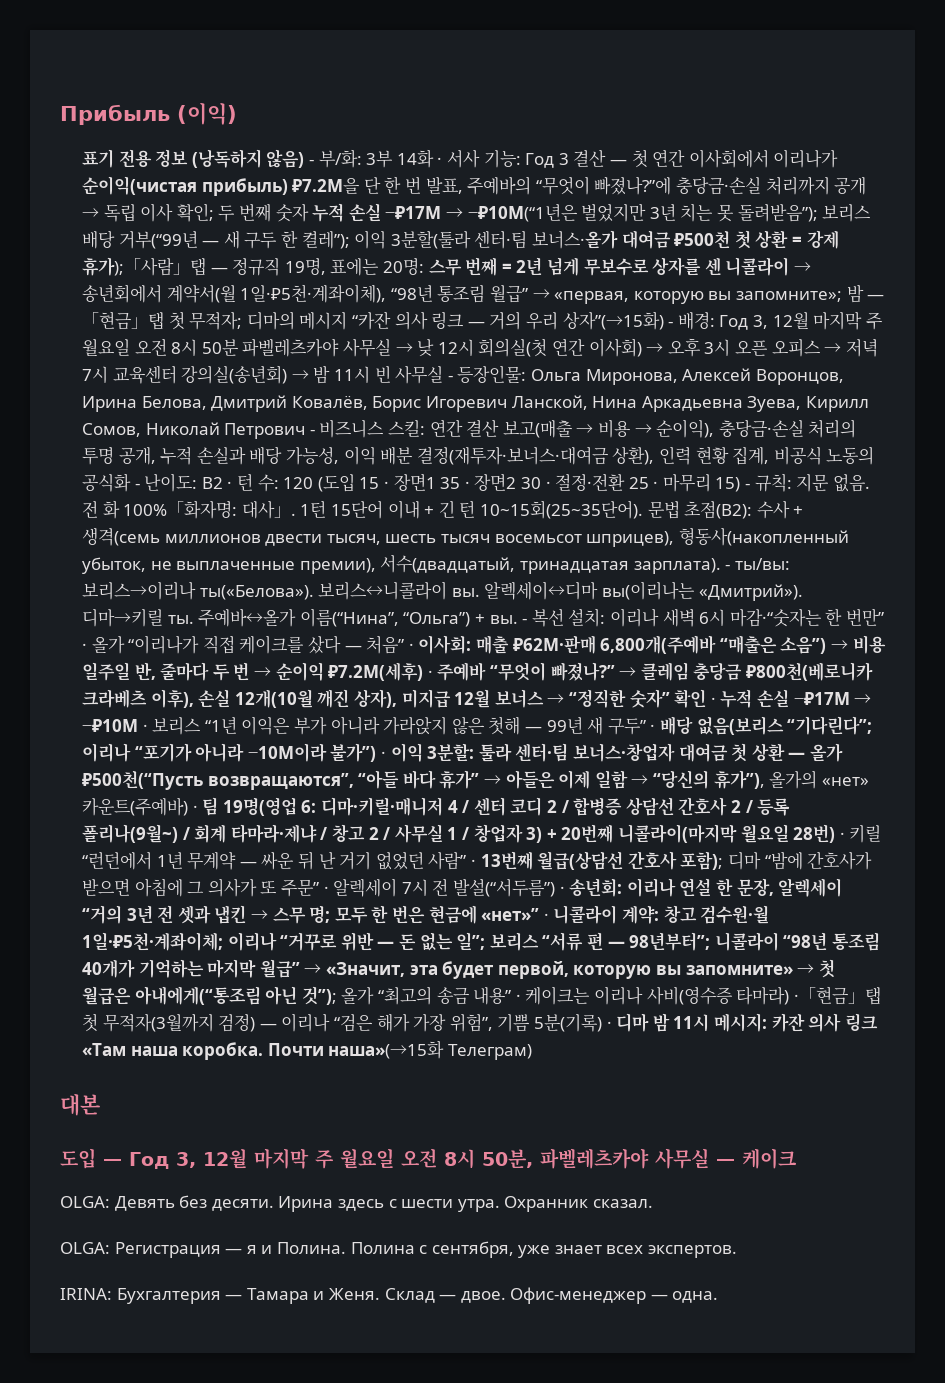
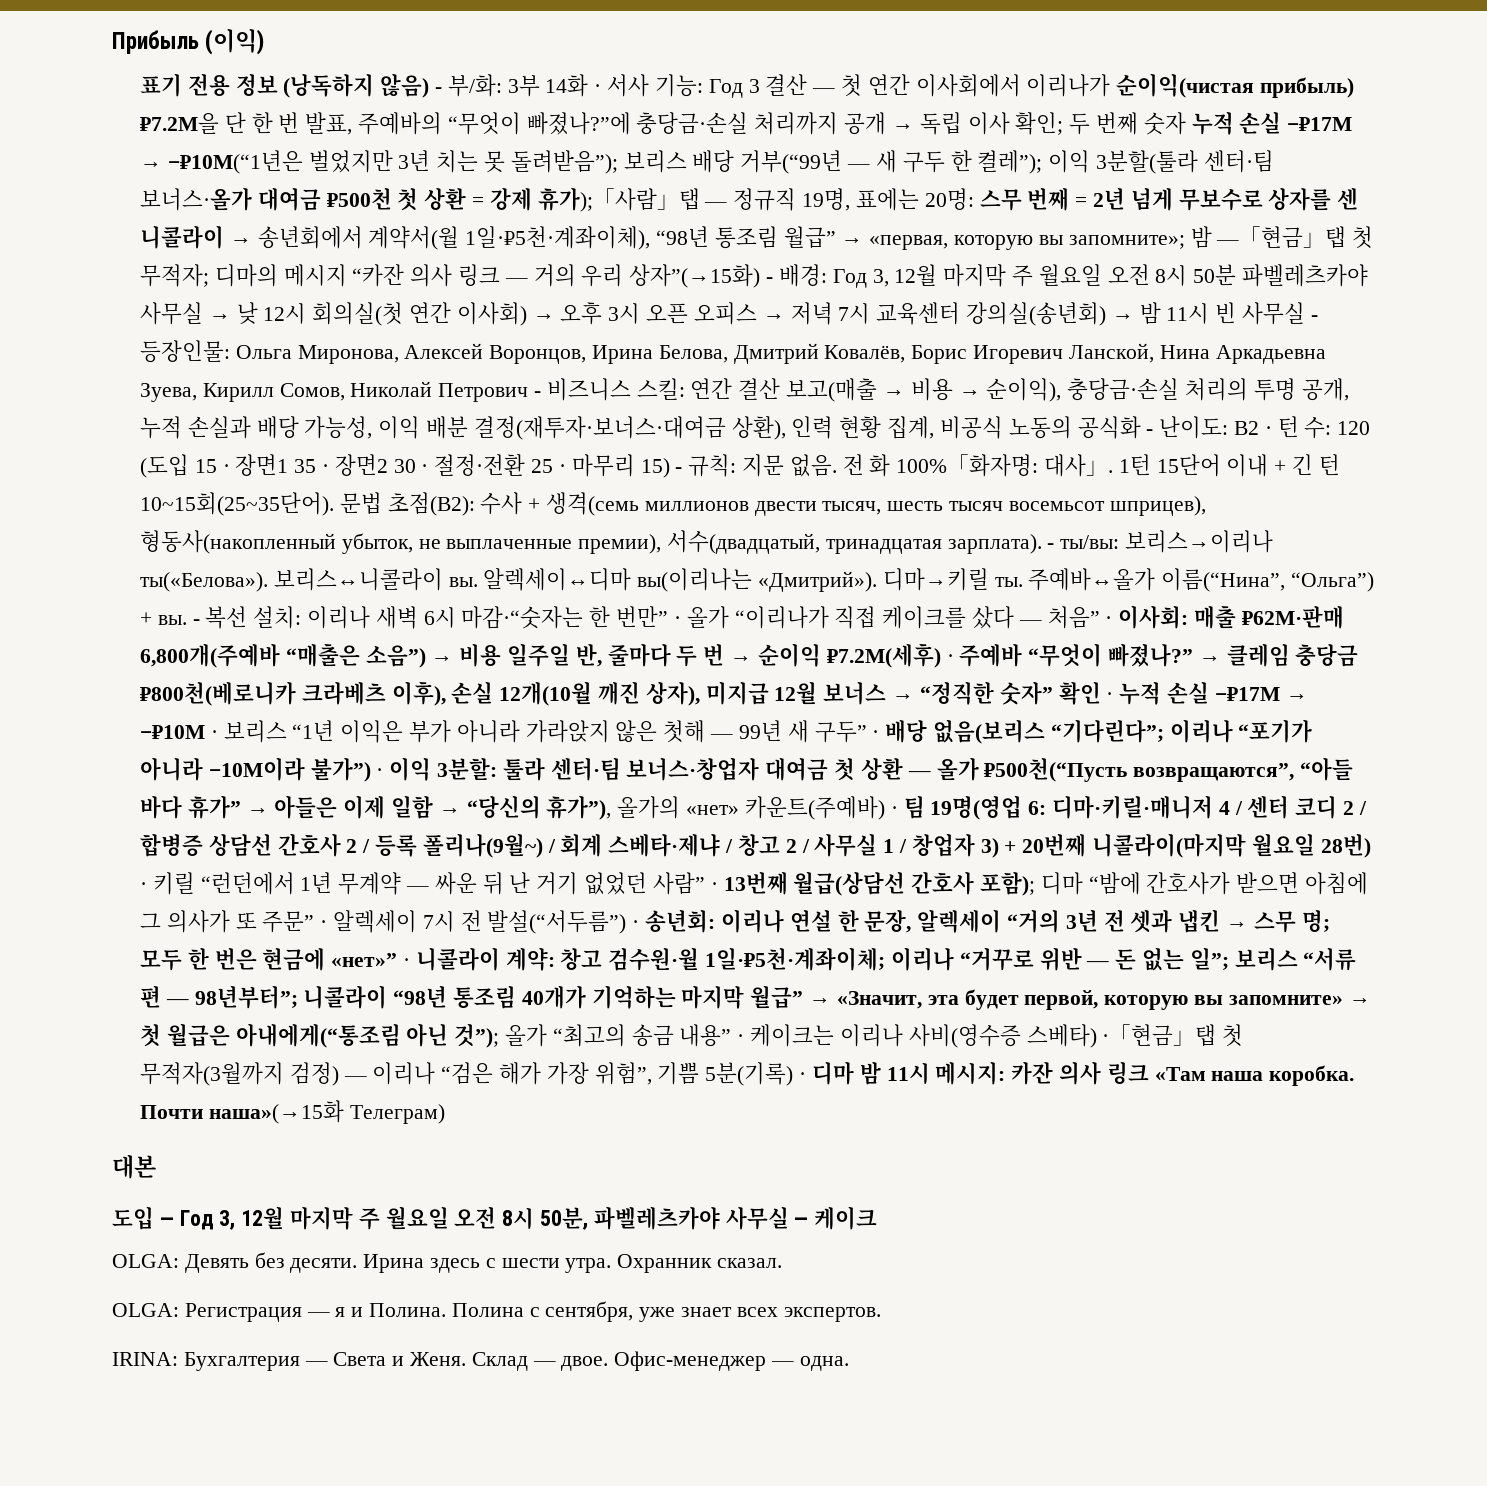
- 디마·키릴·매니저 4 / 센터 코디 2 / 합병증 상담선 간호사 2 / 등록 폴리나(9월~) / 회계 타마라·제냐 / 창고 2 / 사무실 1 / 창업자 3) + 20번째 니콜라이(마지막 월요일 28번) · 키릴 “런던에서 1년 무계약 — 싸운 뒤 난 거기 없었던 사람” · 13번째 월급(상담선 간호사 포함);
+ 디마·키릴·매니저 4 / 센터 코디 2 / 합병증 상담선 간호사 2 / 등록 폴리나(9월~) / 회계 스베타·제냐 / 창고 2 / 사무실 1 / 창업자 3) + 20번째 니콜라이(마지막 월요일 28번) · 키릴 “런던에서 1년 무계약 — 싸운 뒤 난 거기 없었던 사람” · 13번째 월급(상담선 간호사 포함);
- 올가 “최고의 송금 내용” · 케이크는 이리나 사비(영수증 타마라) ·「현금」탭 첫 무적자(3월까지 검정) — 이리나 “검은 해가 가장 위험”, 기쁨 5분(기록) · 디마 밤 11시 메시지:
+ 올가 “최고의 송금 내용” · 케이크는 이리나 사비(영수증 스베타) ·「현금」탭 첫 무적자(3월까지 검정) — 이리나 “검은 해가 가장 위험”, 기쁨 5분(기록) · 디마 밤 11시 메시지:
- IRINA: Бухгалтерия — Тамара и Женя.
+ IRINA: Бухгалтерия — Света и Женя.

